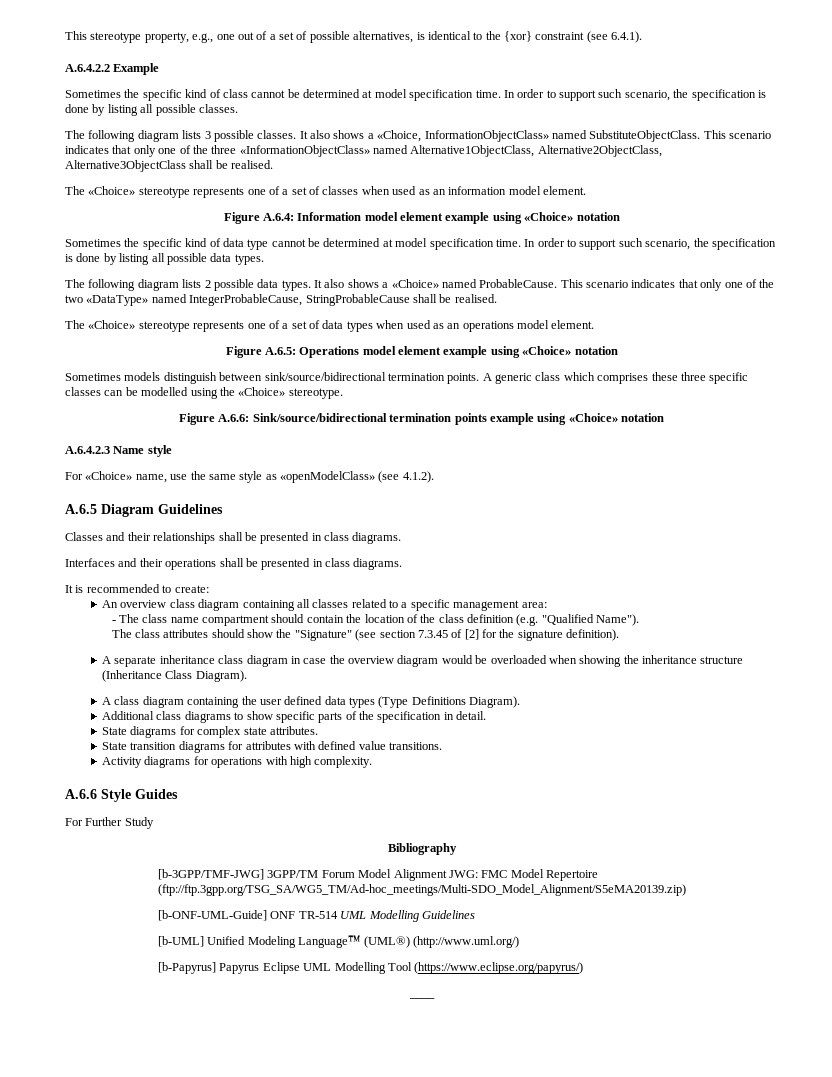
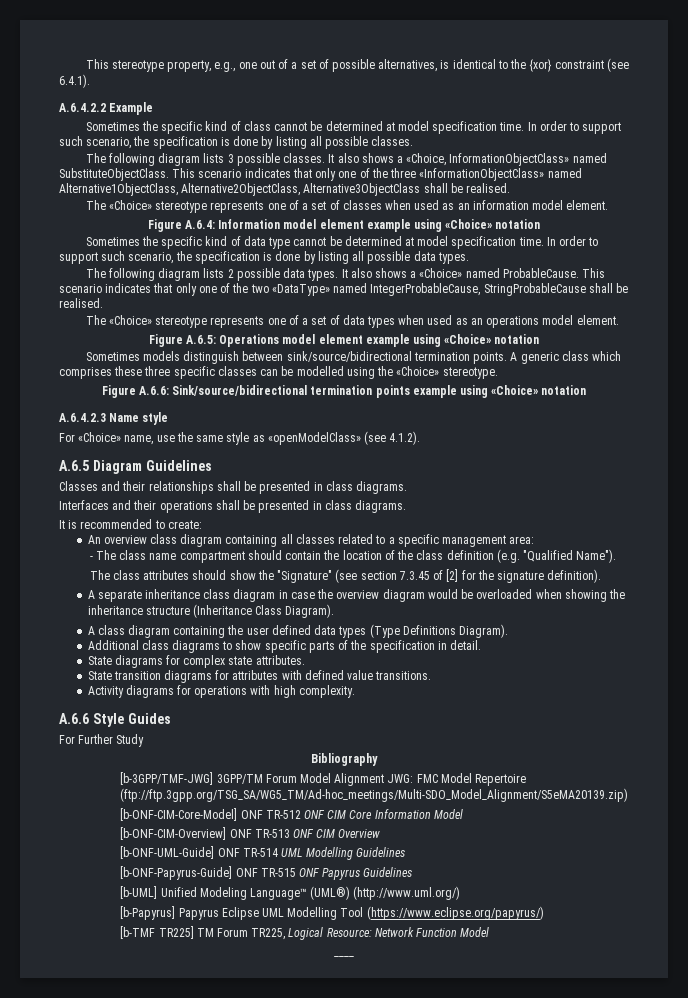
+ [b-ONF-CIM-Core-Model] ONF TR-512 ONF CIM Core Information Model
+ [b-ONF-CIM-Overview] ONF TR-513 ONF CIM Overview
+ [b-ONF-Papyrus-Guide] ONF TR-515 ONF Papyrus Guidelines
+ [b-TMF TR225] TM Forum TR225, Logical Resource: Network Function Model

